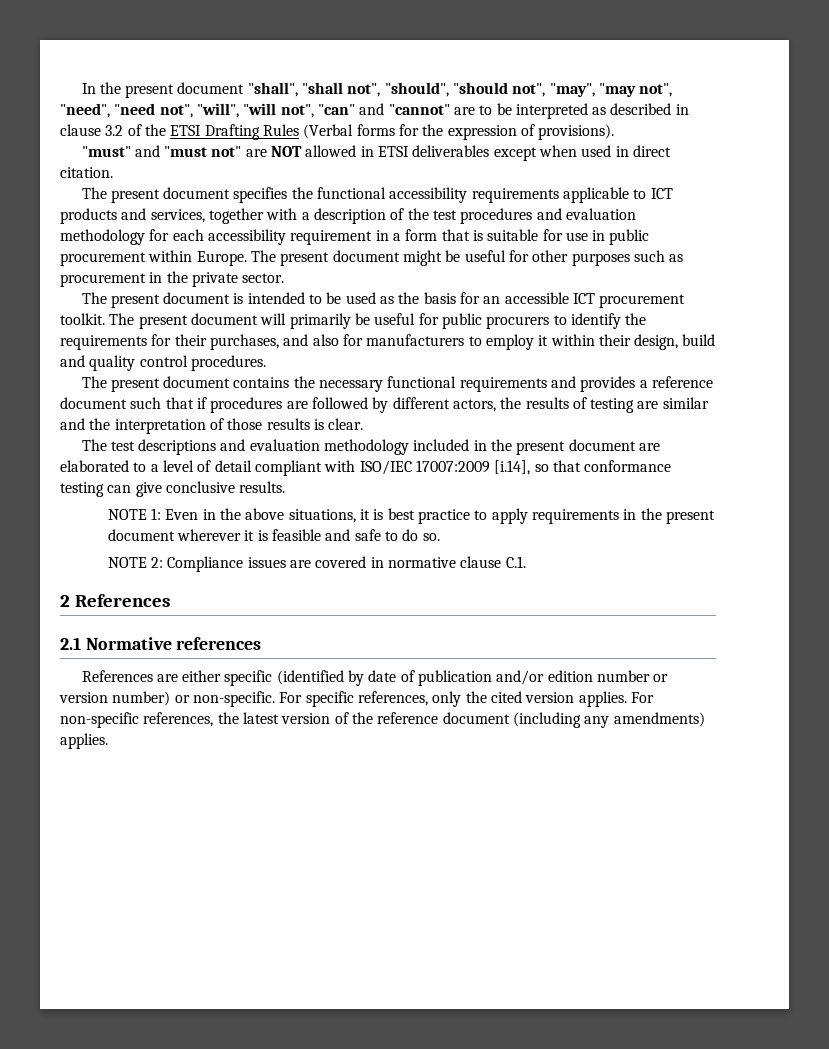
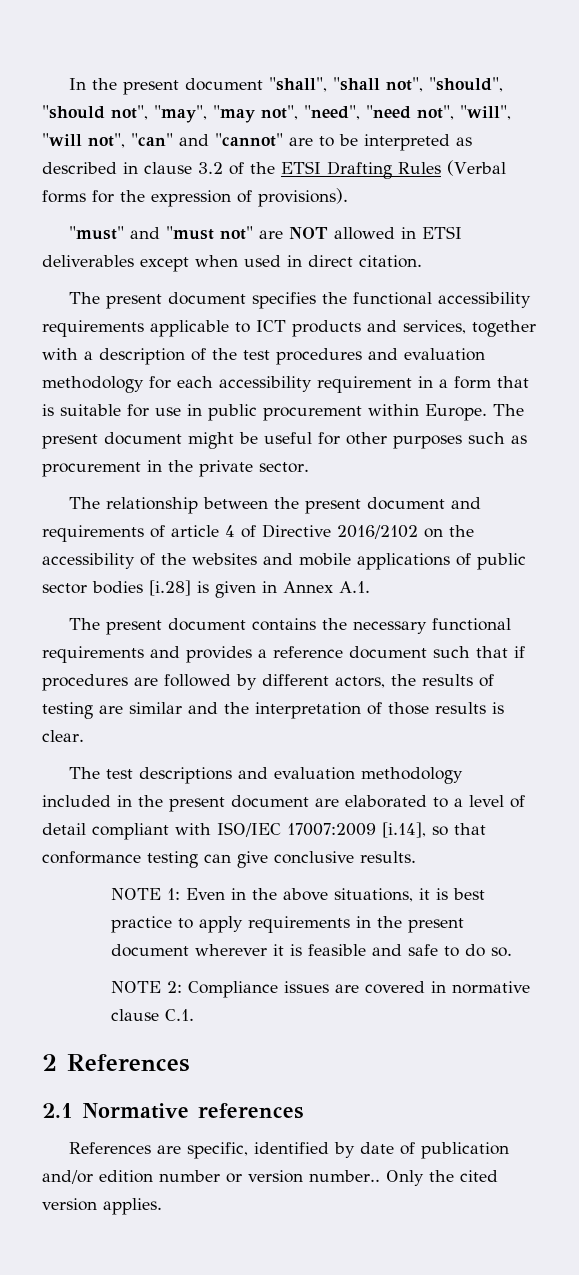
- The present document is intended to be used as the basis for an accessible ICT procurement toolkit. The present document will primarily be useful for public procurers to identify the requirements for their purchases, and also for manufacturers to employ it within their design, build and quality control procedures.
+ The relationship between the present document and requirements of article 4 of Directive 2016/2102 on the accessibility of the websites and mobile applications of public sector bodies [i.28] is given in Annex A.1.
- References are either specific (identified by date of publication and/or edition number or version number) or non-specific. For specific references, only the cited version applies. For non-specific references, the latest version of the reference document (including any amendments) applies.
+ References are specific, identified by date of publication and/or edition number or version number.. Only the cited version applies.

